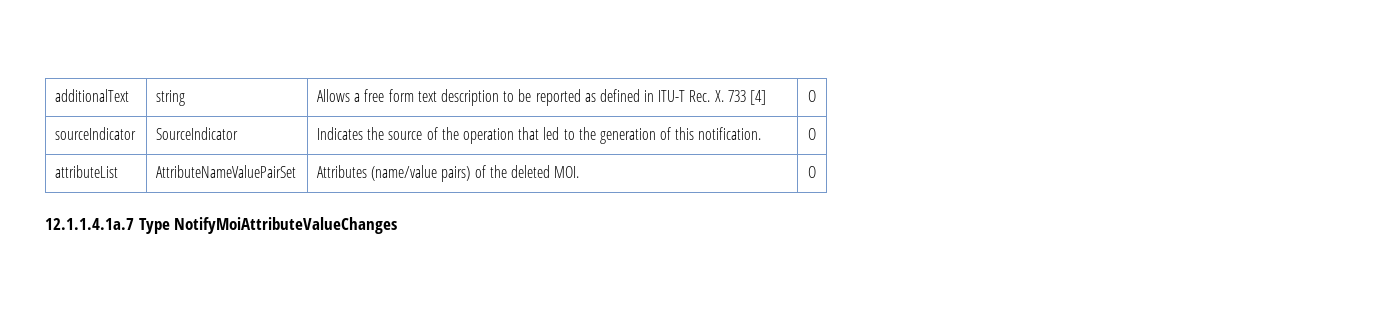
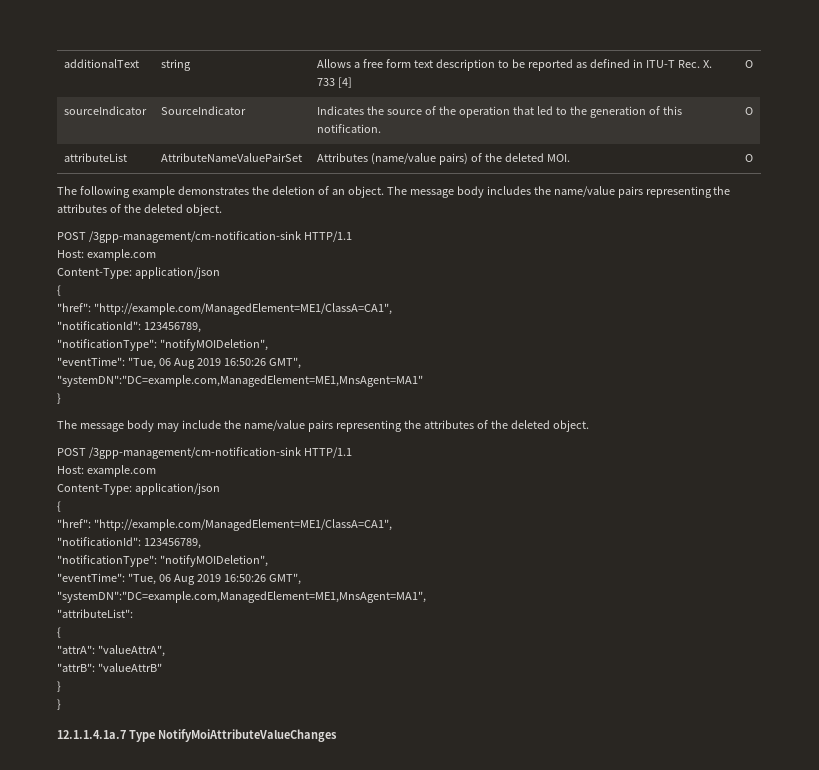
+ The following example demonstrates the deletion of an object. The message body includes the name/value pairs representing the attributes of the deleted object.
+ POST /3gpp-management/cm-notification-sink HTTP/1.1
+ Host: example.com
+ Content-Type: application/json
+ {
+ "href": "http://example.com/ManagedElement=ME1/ClassA=CA1",
+ "notificationId": 123456789,
+ "notificationType": "notifyMOIDeletion",
+ "eventTime": "Tue, 06 Aug 2019 16:50:26 GMT",
+ "systemDN":"DC=example.com,ManagedElement=ME1,MnsAgent=MA1"
+ }
+ The message body may include the name/value pairs representing the attributes of the deleted object.
+ POST /3gpp-management/cm-notification-sink HTTP/1.1
+ Host: example.com
+ Content-Type: application/json
+ {
+ "href": "http://example.com/ManagedElement=ME1/ClassA=CA1",
+ "notificationId": 123456789,
+ "notificationType": "notifyMOIDeletion",
+ "eventTime": "Tue, 06 Aug 2019 16:50:26 GMT",
+ "systemDN":"DC=example.com,ManagedElement=ME1,MnsAgent=MA1",
+ "attributeList":
+ {
+ "attrA": "valueAttrA",
+ "attrB": "valueAttrB"
+ }
+ }

